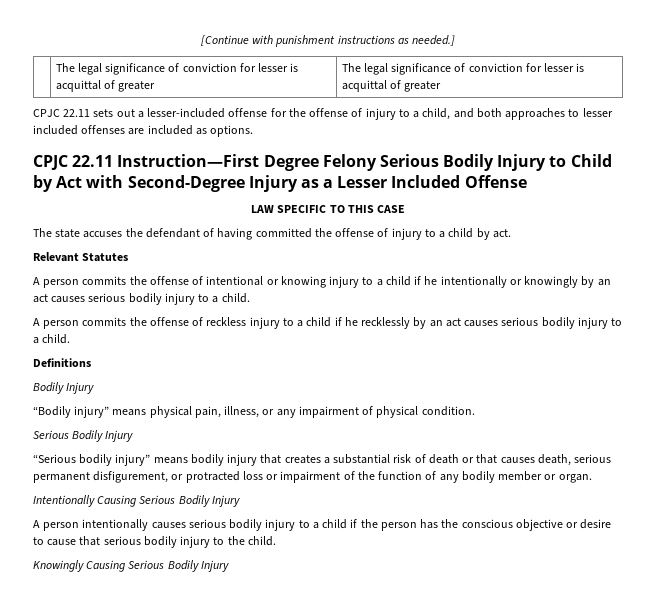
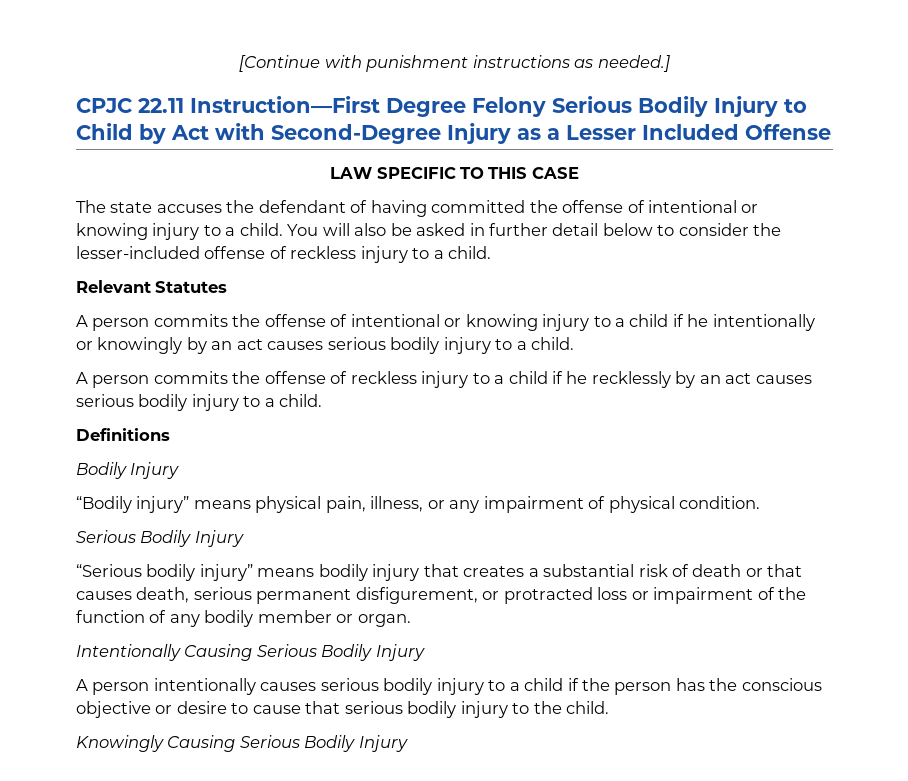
- | The legal significance of conviction for lesser is acquittal of greater | The legal significance of conviction for lesser is acquittal of greater
- CPJC 22.11 sets out a lesser-included offense for the offense of injury to a child, and both approaches to lesser included offenses are included as options.
- The state accuses the defendant of having committed the offense of injury to a child by act.
+ The state accuses the defendant of having committed the offense of intentional or knowing injury to a child. You will also be asked in further detail below to consider the lesser-included offense of reckless injury to a child.

